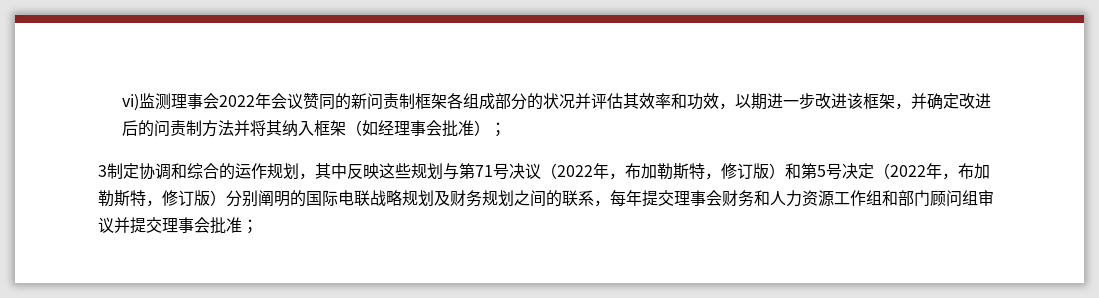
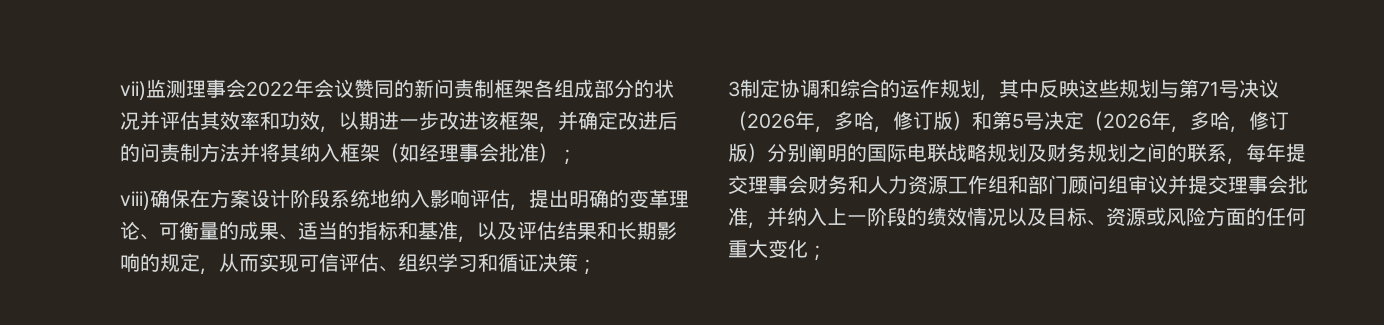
- vi)监测理事会2022年会议赞同的新问责制框架各组成部分的状况并评估其效率和功效，以期进一步改进该框架，并确定改进后的问责制方法并将其纳入框架（如经理事会批准）；
+ vii)监测理事会2022年会议赞同的新问责制框架各组成部分的状况并评估其效率和功效，以期进一步改进该框架，并确定改进后的问责制方法并将其纳入框架（如经理事会批准）；
+ viii)确保在方案设计阶段系统地纳入影响评估，提出明确的变革理论、可衡量的成果、适当的指标和基准，以及评估结果和长期影响的规定，从而实现可信评估、组织学习和循证决策；
- 3制定协调和综合的运作规划，其中反映这些规划与第71号决议（2022年，布加勒斯特，修订版）和第5号决定（2022年，布加勒斯特，修订版）分别阐明的国际电联战略规划及财务规划之间的联系，每年提交理事会财务和人力资源工作组和部门顾问组审议并提交理事会批准；
+ 3制定协调和综合的运作规划，其中反映这些规划与第71号决议（2026年，多哈，修订版）和第5号决定（2026年，多哈，修订版）分别阐明的国际电联战略规划及财务规划之间的联系，每年提交理事会财务和人力资源工作组和部门顾问组审议并提交理事会批准，并纳入上一阶段的绩效情况以及目标、资源或风险方面的任何重大变化；

